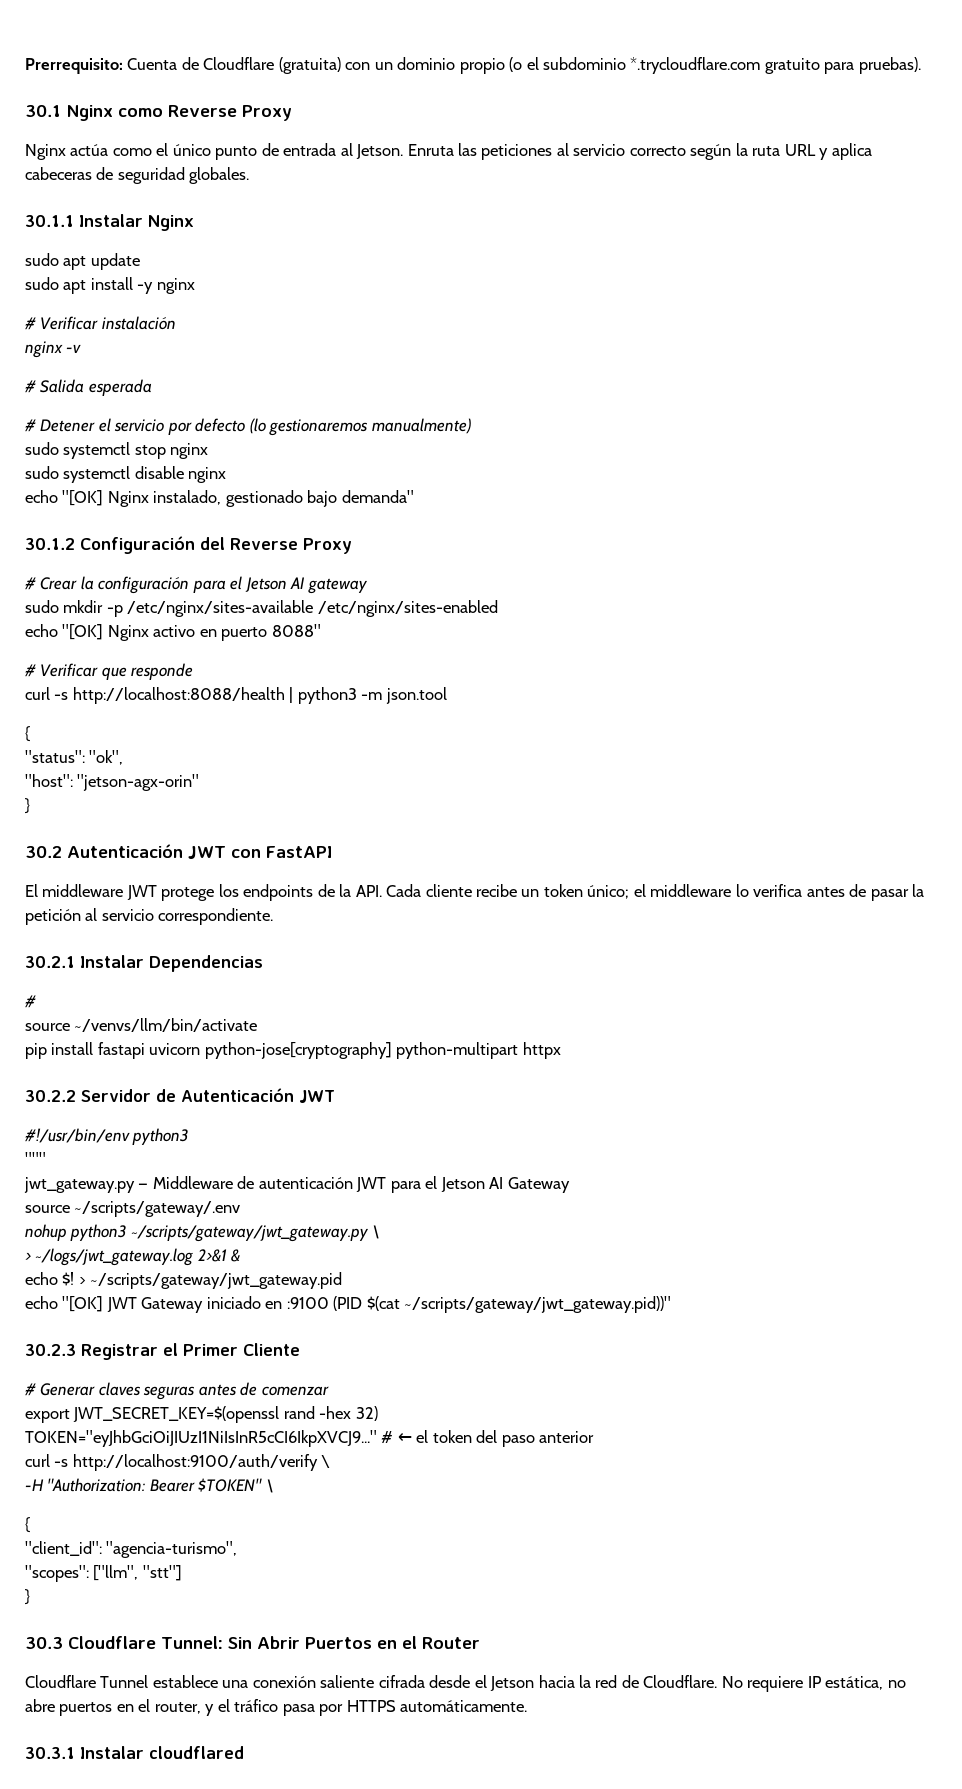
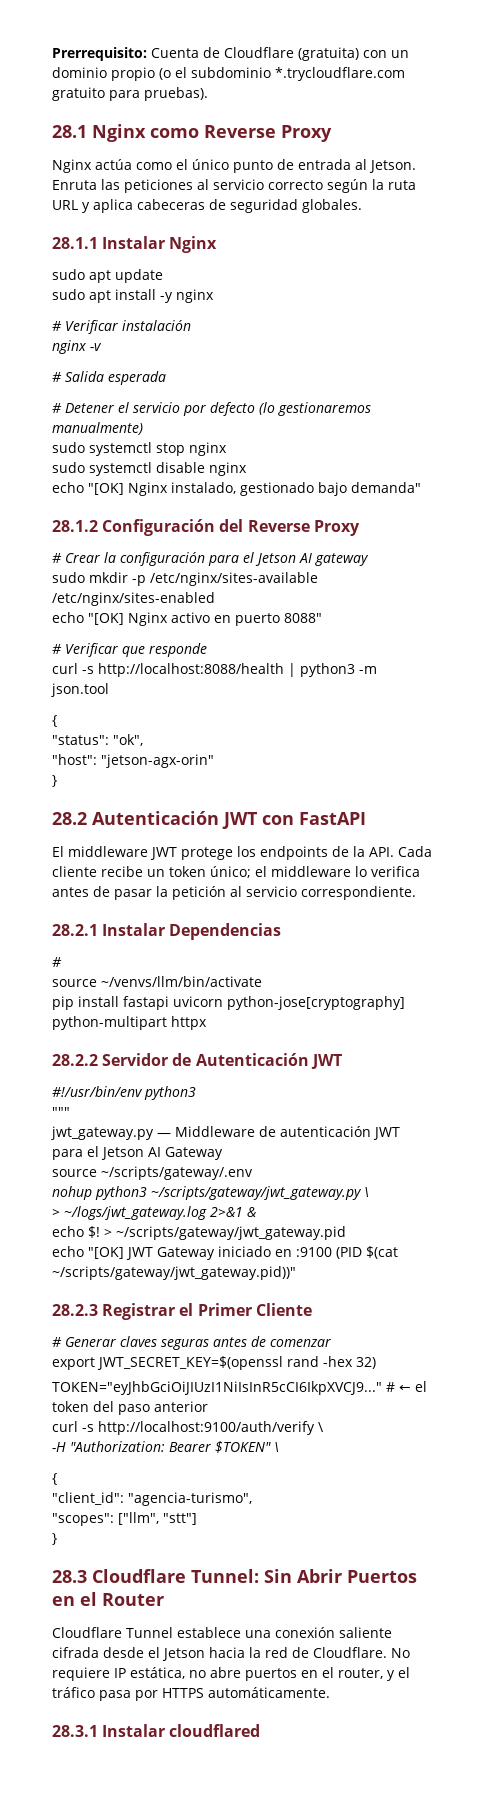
- 30.1 Nginx como Reverse Proxy
+ 28.1 Nginx como Reverse Proxy
- 30.1.1 Instalar Nginx
+ 28.1.1 Instalar Nginx
- 30.1.2 Configuración del Reverse Proxy
+ 28.1.2 Configuración del Reverse Proxy
- 30.2 Autenticación JWT con FastAPI
+ 28.2 Autenticación JWT con FastAPI
- 30.2.1 Instalar Dependencias
+ 28.2.1 Instalar Dependencias
- 30.2.2 Servidor de Autenticación JWT
+ 28.2.2 Servidor de Autenticación JWT
- 30.2.3 Registrar el Primer Cliente
+ 28.2.3 Registrar el Primer Cliente
- 30.3 Cloudflare Tunnel: Sin Abrir Puertos en el Router
+ 28.3 Cloudflare Tunnel: Sin Abrir Puertos en el Router
- 30.3.1 Instalar cloudflared
+ 28.3.1 Instalar cloudflared

